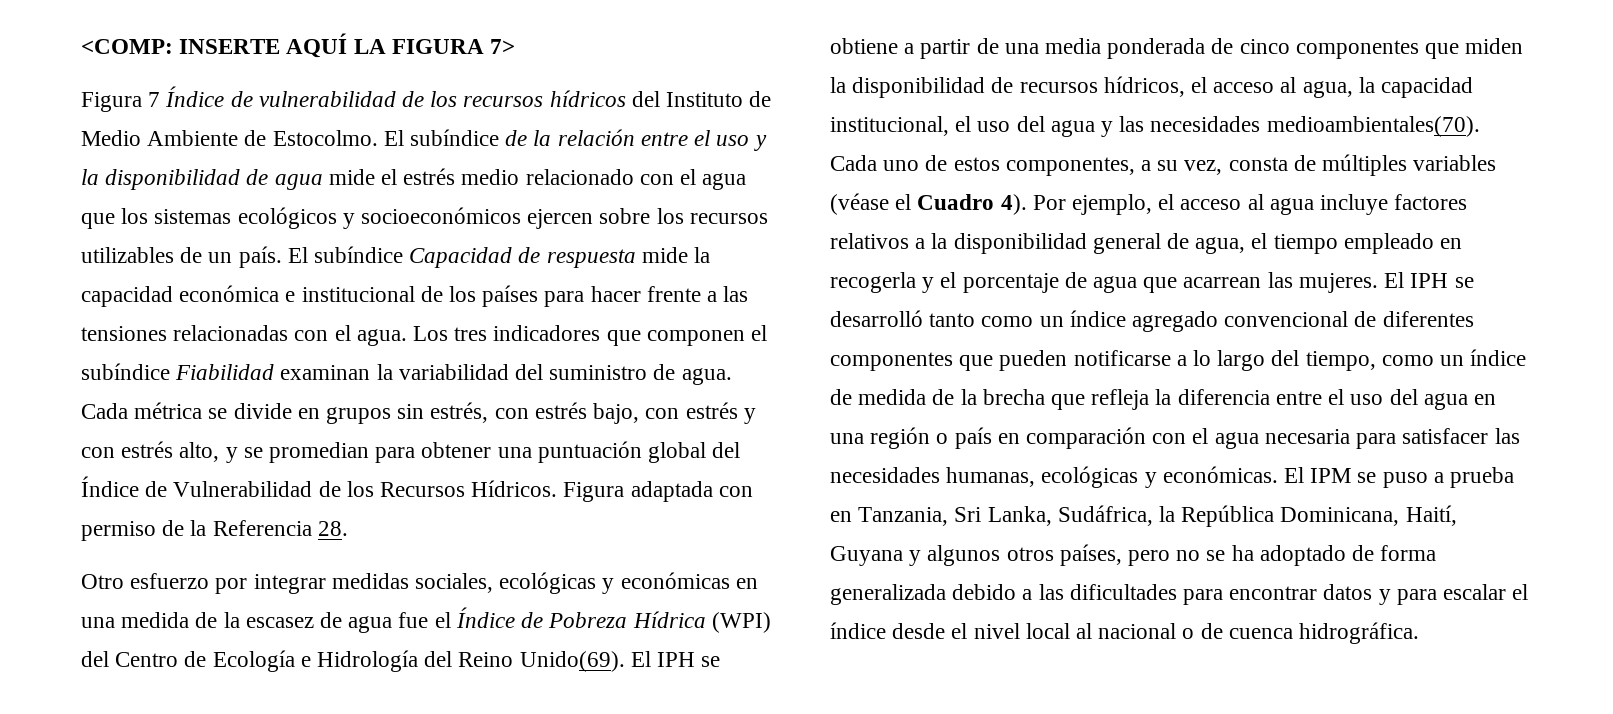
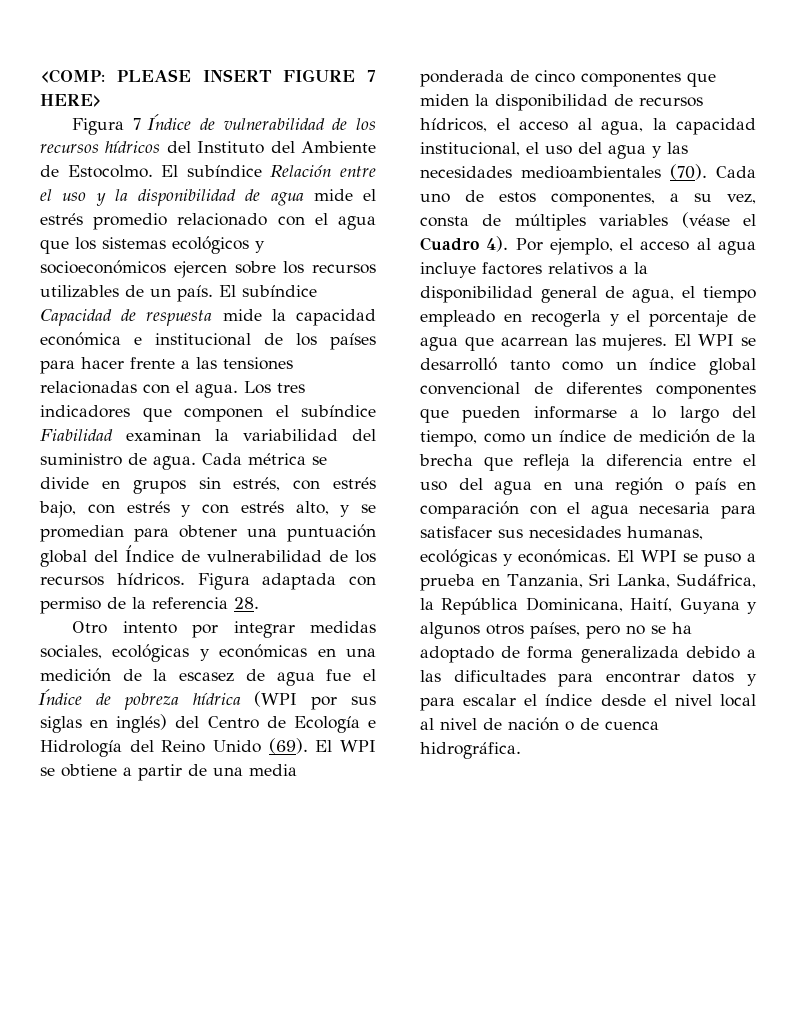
- <COMP: INSERTE AQUÍ LA FIGURA 7>
+ <COMP: PLEASE INSERT FIGURE 7 HERE>
- Figura 7 Índice de vulnerabilidad de los recursos hídricos del Instituto de Medio Ambiente de Estocolmo.
+ Figura 7 Índice de vulnerabilidad de los recursos hídricos del Instituto del Ambiente de Estocolmo.
- El subíndice de la relación entre el uso y la disponibilidad de agua mide el estrés medio relacionado con el agua que los sistemas ecológicos y socioeconómicos ejercen sobre los recursos utilizables de un país.
+ El subíndice Relación entre el uso y la disponibilidad de agua mide el estrés promedio relacionado con el agua que los sistemas ecológicos y socioeconómicos ejercen sobre los recursos utilizables de un país.
- Cada métrica se divide en grupos sin estrés, con estrés bajo, con estrés y con estrés alto, y se promedian para obtener una puntuación global del Índice de Vulnerabilidad de los Recursos Hídricos.
+ Cada métrica se divide en grupos sin estrés, con estrés bajo, con estrés y con estrés alto, y se promedian para obtener una puntuación global del Índice de vulnerabilidad de los recursos hídricos.
- Figura adaptada con permiso de la Referencia 28.
+ Figura adaptada con permiso de la referencia 28.
- Otro esfuerzo por integrar medidas sociales, ecológicas y económicas en una medida de la escasez de agua fue el Índice de Pobreza Hídrica (WPI) del Centro de Ecología e Hidrología del Reino Unido(69). El IPH se obtiene a partir de una media ponderada de cinco componentes que miden la disponibilidad de recursos hídricos, el acceso al agua, la capacidad institucional, el uso del agua y las necesidades medioambientales(70).
+ Otro intento por integrar medidas sociales, ecológicas y económicas en una medición de la escasez de agua fue el Índice de pobreza hídrica (WPI por sus siglas en inglés) del Centro de Ecología e Hidrología del Reino Unido (69). El WPI se obtiene a partir de una media ponderada de cinco componentes que miden la disponibilidad de recursos hídricos, el acceso al agua, la capacidad institucional, el uso del agua y las necesidades medioambientales (70).
- El IPH se desarrolló tanto como un índice agregado convencional de diferentes componentes que pueden notificarse a lo largo del tiempo, como un índice de medida de la brecha que refleja la diferencia entre el uso del agua en una región o país en comparación con el agua necesaria para satisfacer las necesidades humanas, ecológicas y económicas.
+ El WPI se desarrolló tanto como un índice global convencional de diferentes componentes que pueden informarse a lo largo del tiempo, como un índice de medición de la brecha que refleja la diferencia entre el uso del agua en una región o país en comparación con el agua necesaria para satisfacer sus necesidades humanas, ecológicas y económicas.
- El IPM se puso a prueba en Tanzania, Sri Lanka, Sudáfrica, la República Dominicana, Haití, Guyana y algunos otros países, pero no se ha adoptado de forma generalizada debido a las dificultades para encontrar datos y para escalar el índice desde el nivel local al nacional o de cuenca hidrográfica.
+ El WPI se puso a prueba en Tanzania, Sri Lanka, Sudáfrica, la República Dominicana, Haití, Guyana y algunos otros países, pero no se ha adoptado de forma generalizada debido a las dificultades para encontrar datos y para escalar el índice desde el nivel local al nivel de nación o de cuenca hidrográfica.

